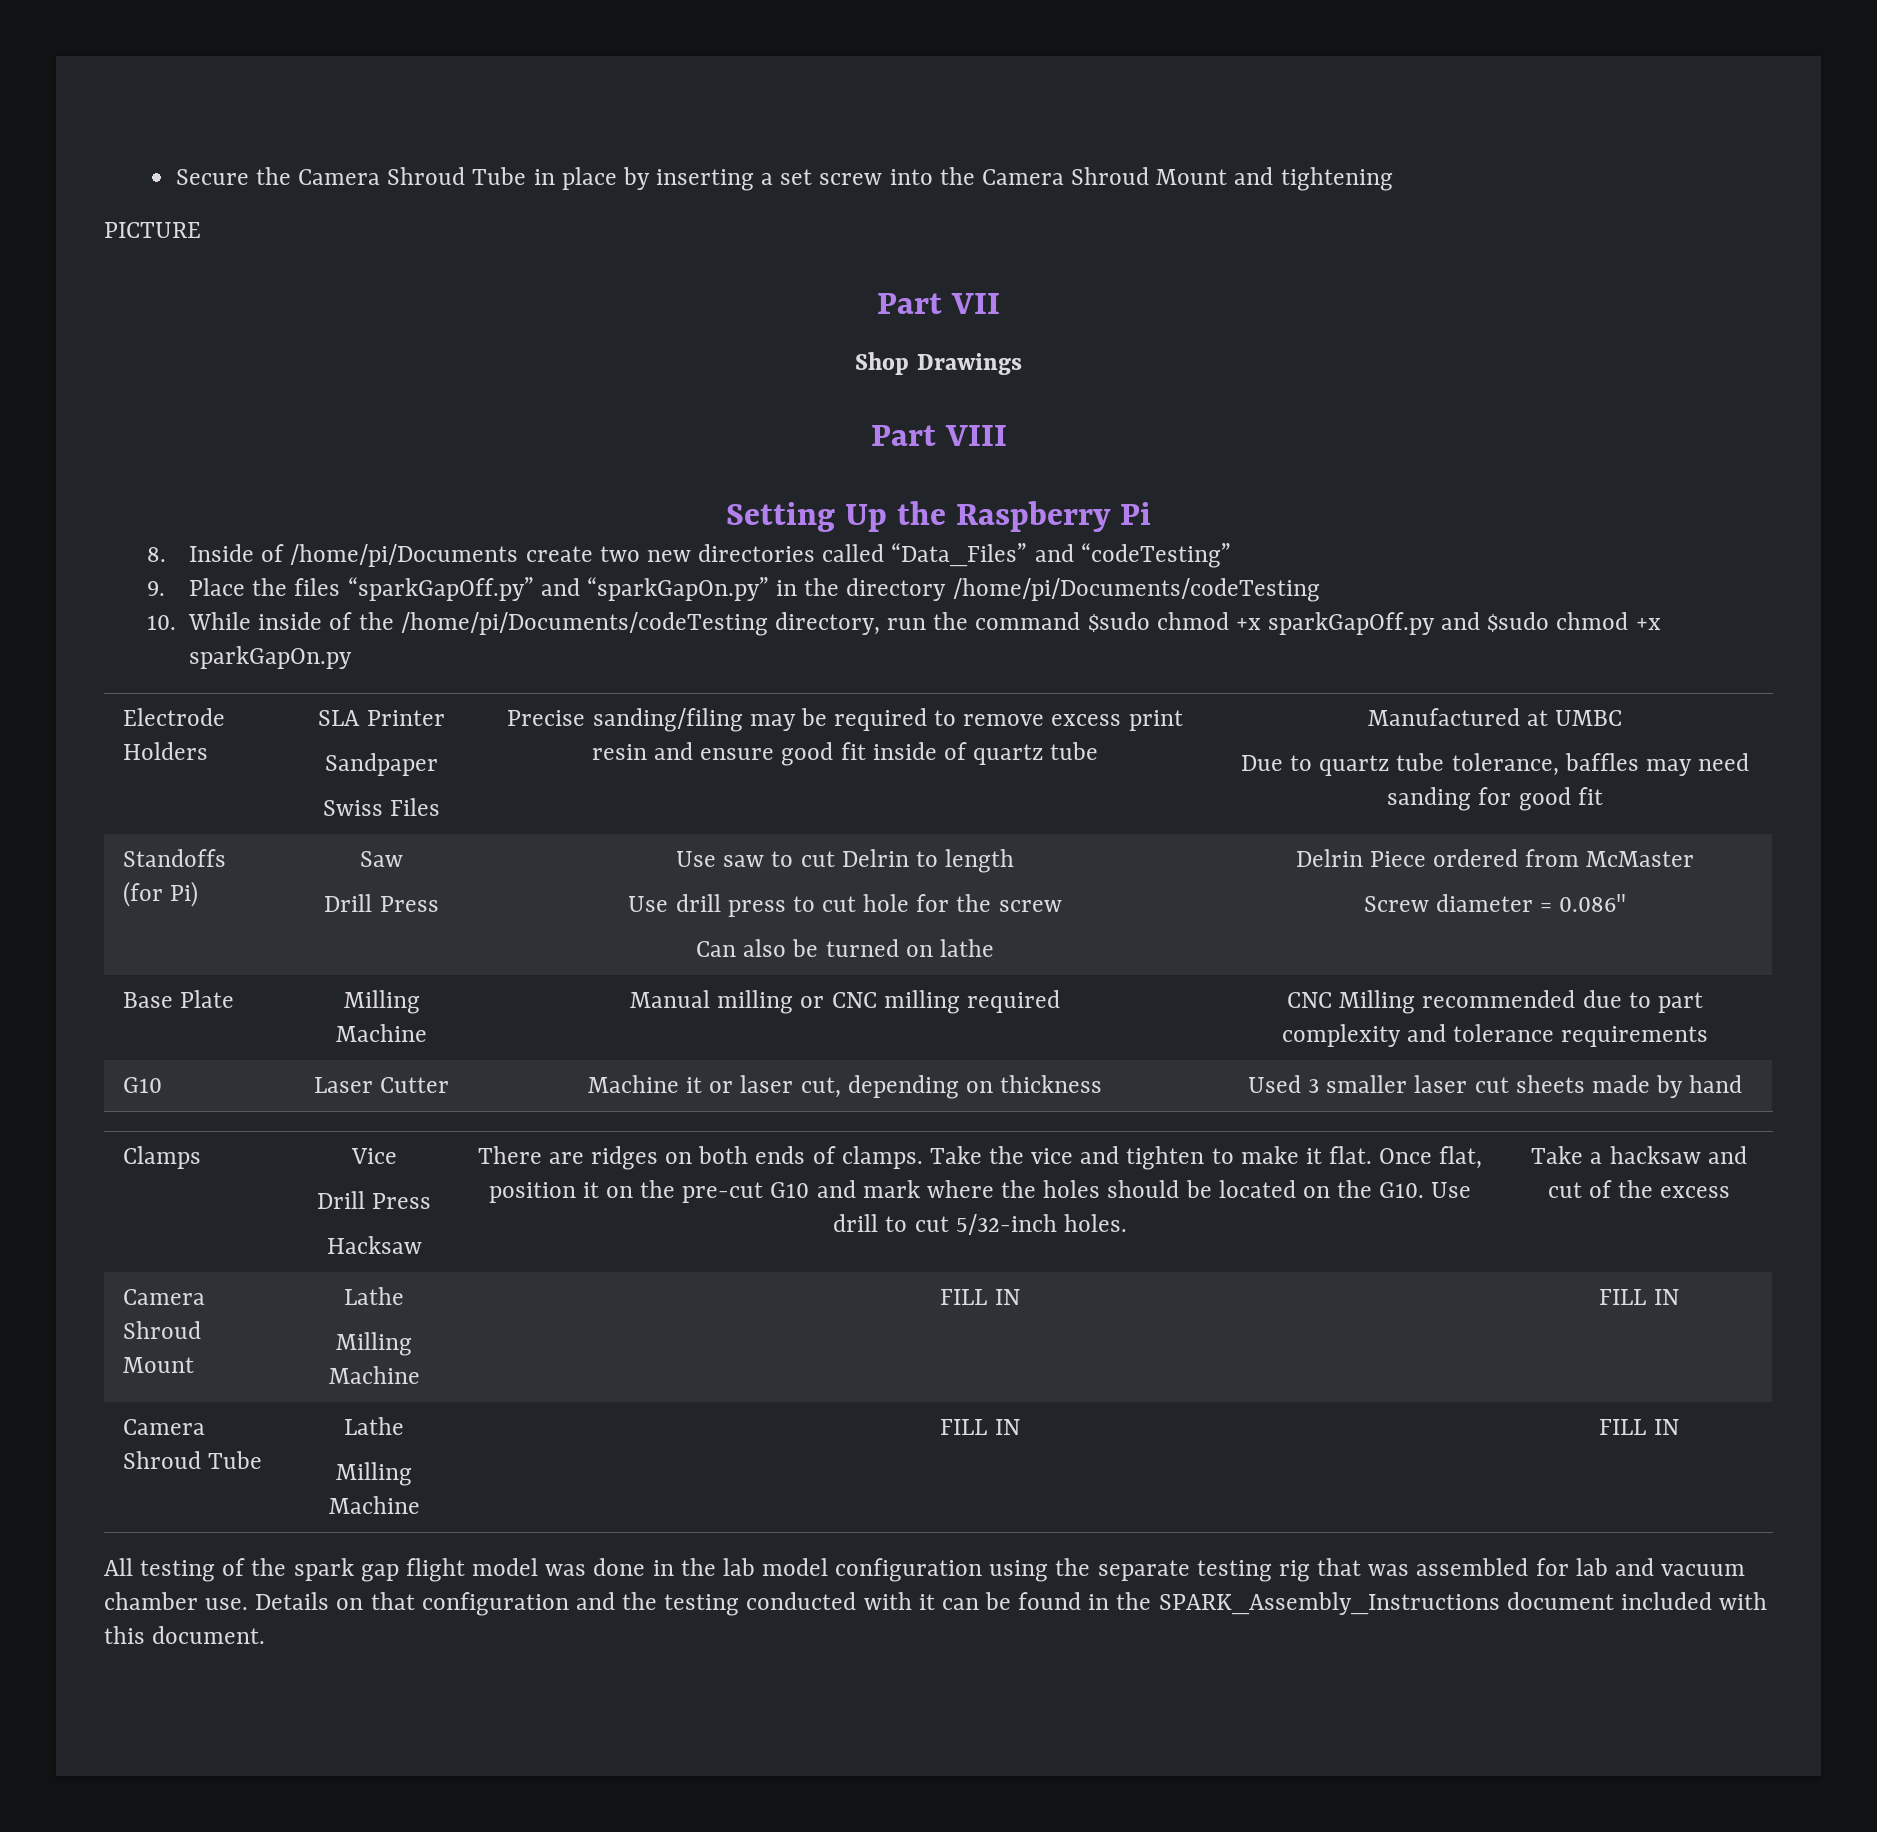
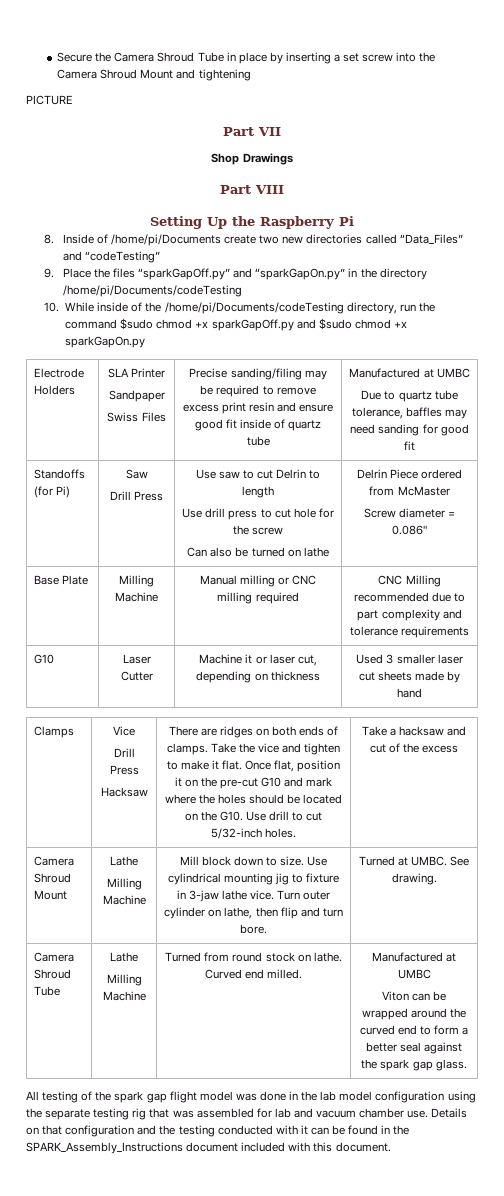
  Camera Shroud Mount | Lathe
- Milling Machine | FILL IN | FILL IN
+ Milling Machine | Mill block down to size. Use cylindrical mounting jig to fixture in 3-jaw lathe vice. Turn outer cylinder on lathe, then flip and turn bore. | Turned at UMBC. See drawing.
  Camera Shroud Tube | Lathe
- Milling Machine | FILL IN | FILL IN
+ Milling Machine | Turned from round stock on lathe. Curved end milled. | Manufactured at UMBC
+ Viton can be wrapped around the curved end to form a better seal against the spark gap glass.

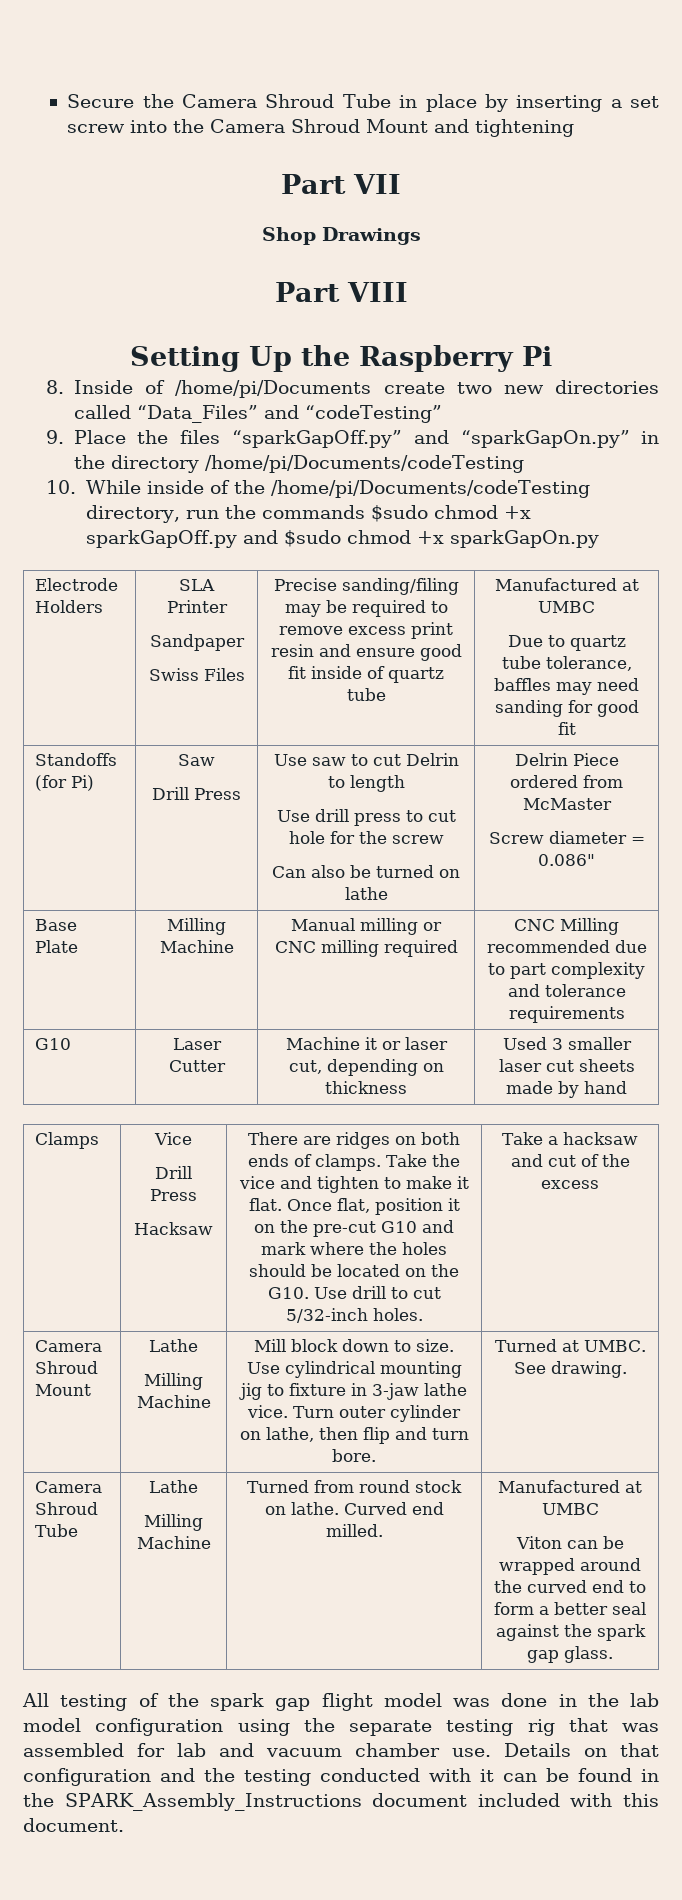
- PICTURE
- 10. While inside of the /home/pi/Documents/codeTesting directory, run the command $sudo chmod +x sparkGapOff.py and $sudo chmod +x sparkGapOn.py
+ 10. While inside of the /home/pi/Documents/codeTesting directory, run the commands $sudo chmod +x sparkGapOff.py and $sudo chmod +x sparkGapOn.py

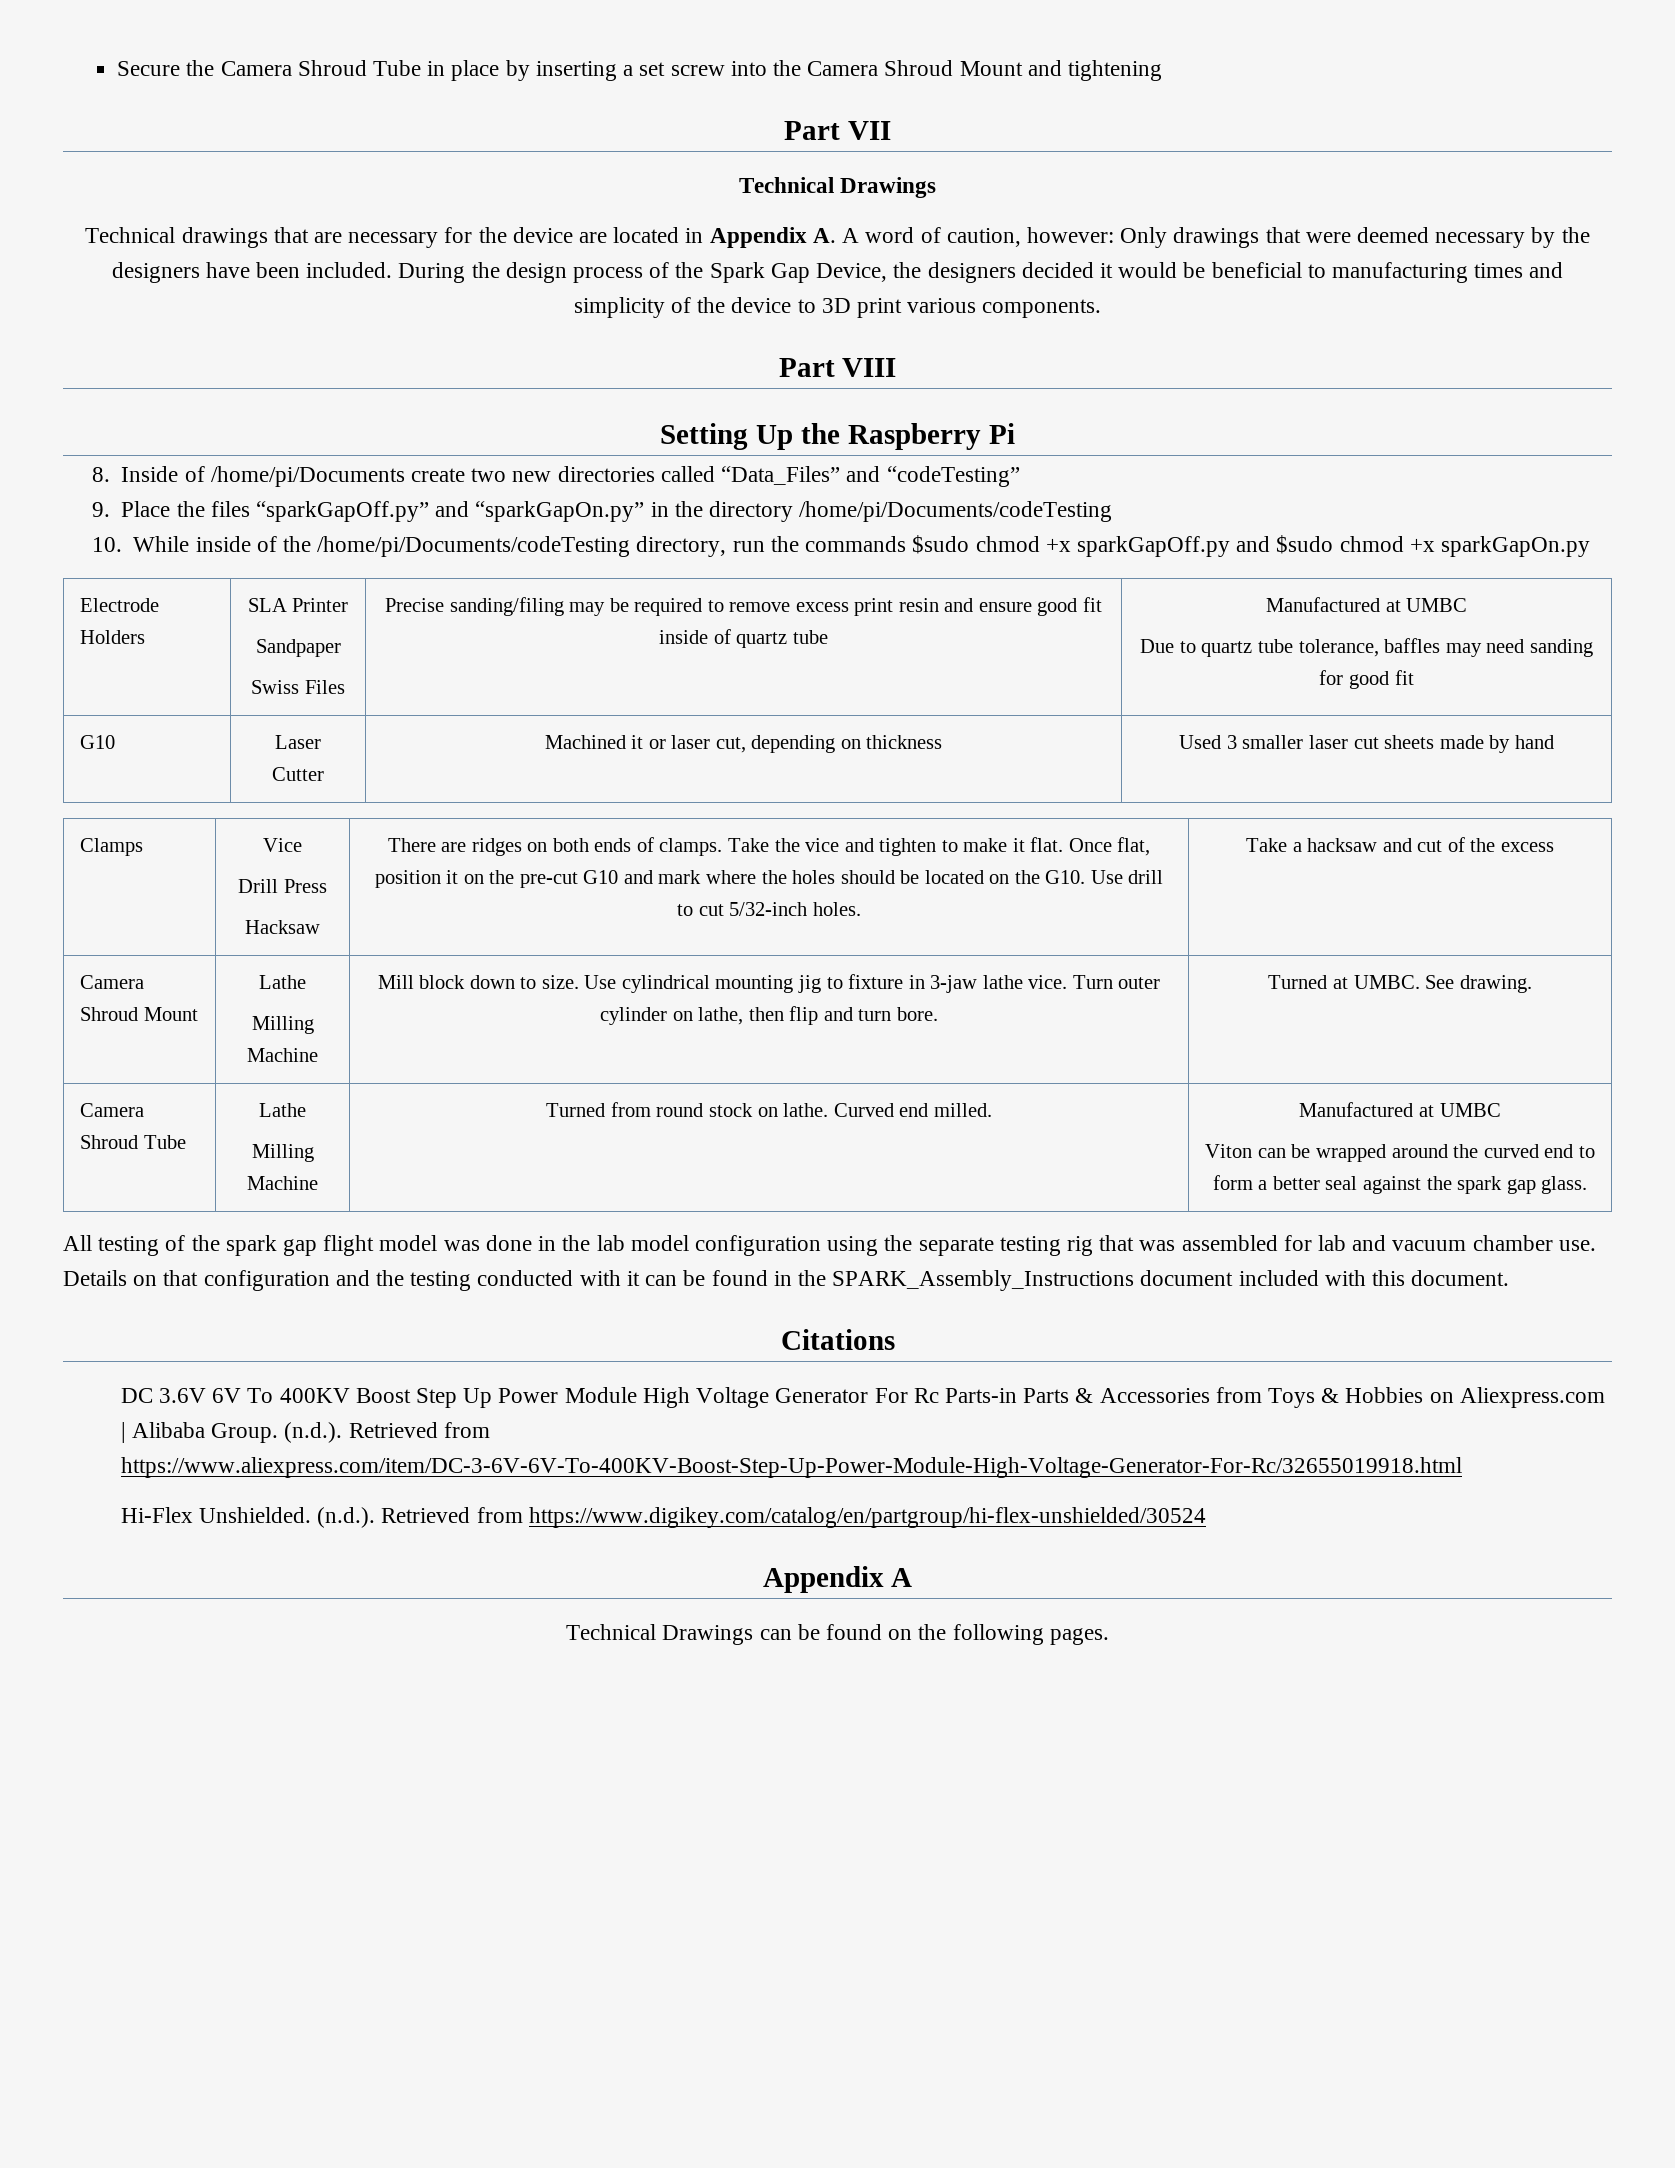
  Part VII
- Shop Drawings
+ Technical Drawings
+ Technical drawings that are necessary for the device are located in Appendix A. A word of caution, however: Only drawings that were deemed necessary by the designers have been included. During the design process of the Spark Gap Device, the designers decided it would be beneficial to manufacturing times and simplicity of the device to 3D print various components.
- Standoffs (for Pi) | Saw
- Drill Press | Use saw to cut Delrin to length
- Use drill press to cut hole for the screw
- Can also be turned on lathe | Delrin Piece ordered from McMaster
- Screw diameter = 0.086"
- Base Plate | Milling Machine | Manual milling or CNC milling required | CNC Milling recommended due to part complexity and tolerance requirements
- G10 | Laser Cutter | Machine it or laser cut, depending on thickness | Used 3 smaller laser cut sheets made by hand
+ G10 | Laser Cutter | Machined it or laser cut, depending on thickness | Used 3 smaller laser cut sheets made by hand
+ Citations
+ DC 3.6V 6V To 400KV Boost Step Up Power Module High Voltage Generator For Rc Parts-in Parts & Accessories from Toys & Hobbies on Aliexpress.com | Alibaba Group. (n.d.). Retrieved from https://www.aliexpress.com/item/DC-3-6V-6V-To-400KV-Boost-Step-Up-Power-Module-High-Voltage-Generator-For-Rc/32655019918.html
+ Hi-Flex Unshielded. (n.d.). Retrieved from https://www.digikey.com/catalog/en/partgroup/hi-flex-unshielded/30524
+ Appendix A
+ Technical Drawings can be found on the following pages.

